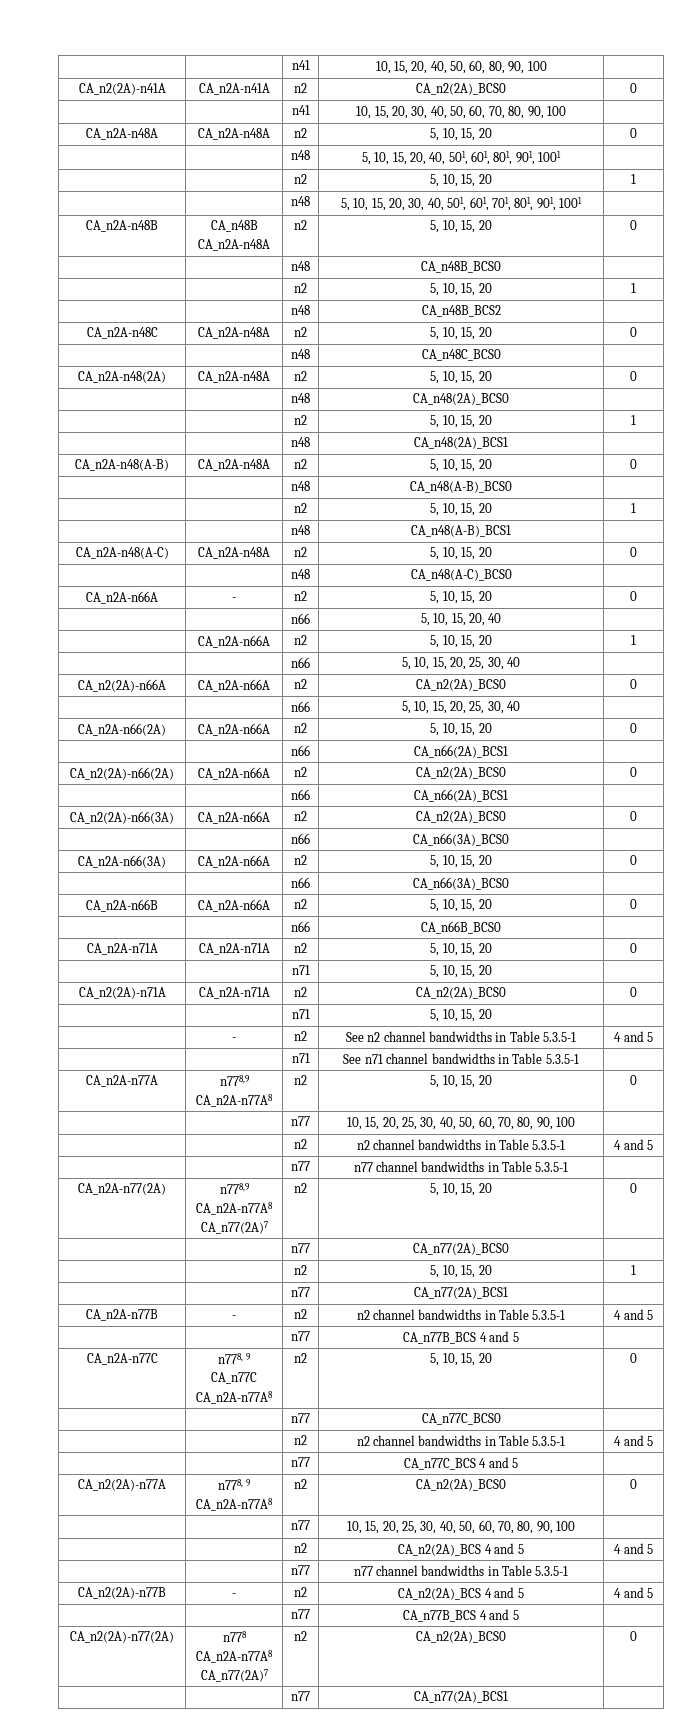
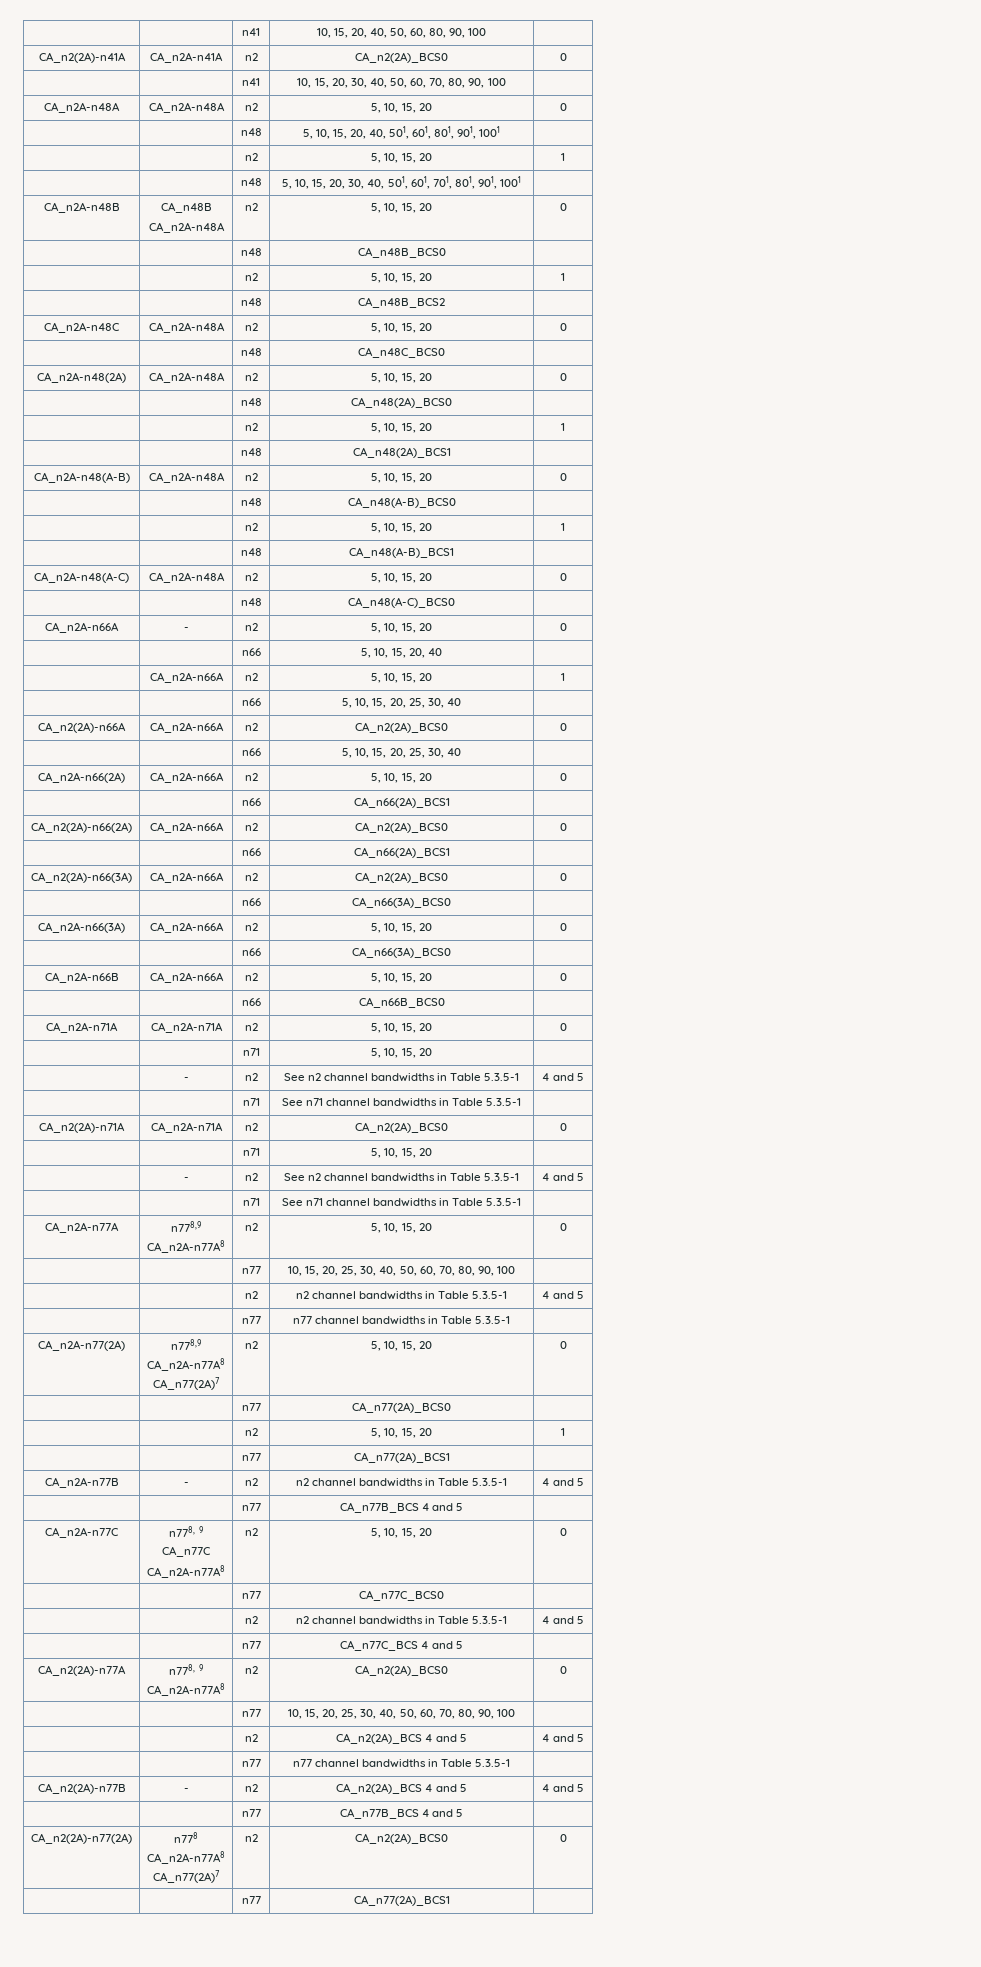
  CA_n2A-n71A | CA_n2A-n71A | n2 | 5, 10, 15, 20 | 0
  | | n71 | 5, 10, 15, 20 |
+ | - | n2 | See n2 channel bandwidths in Table 5.3.5-1 | 4 and 5
+ | | n71 | See n71 channel bandwidths in Table 5.3.5-1 |

